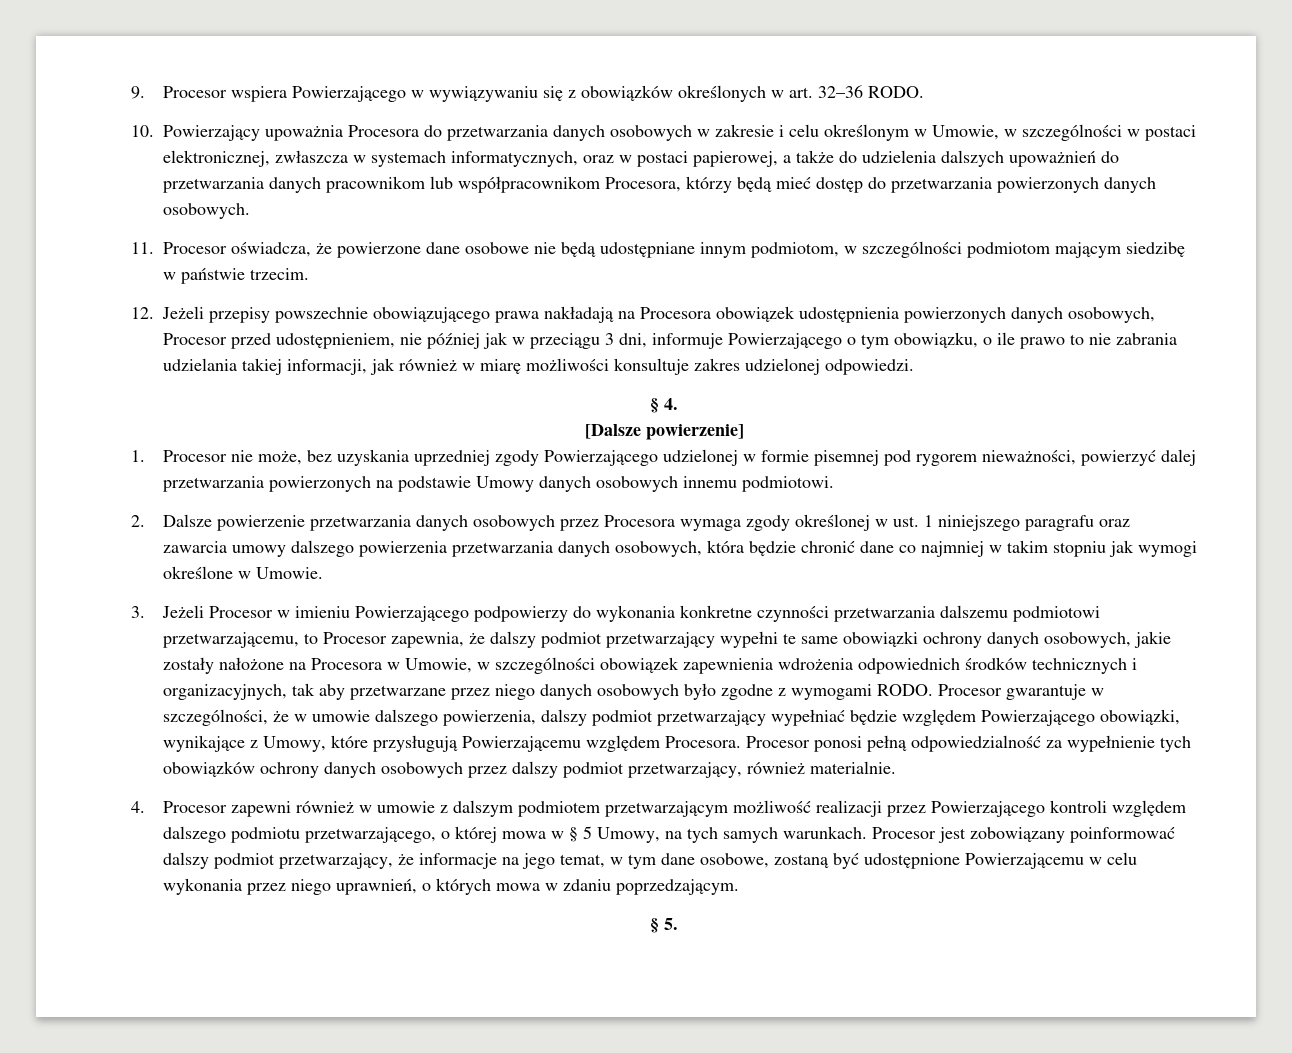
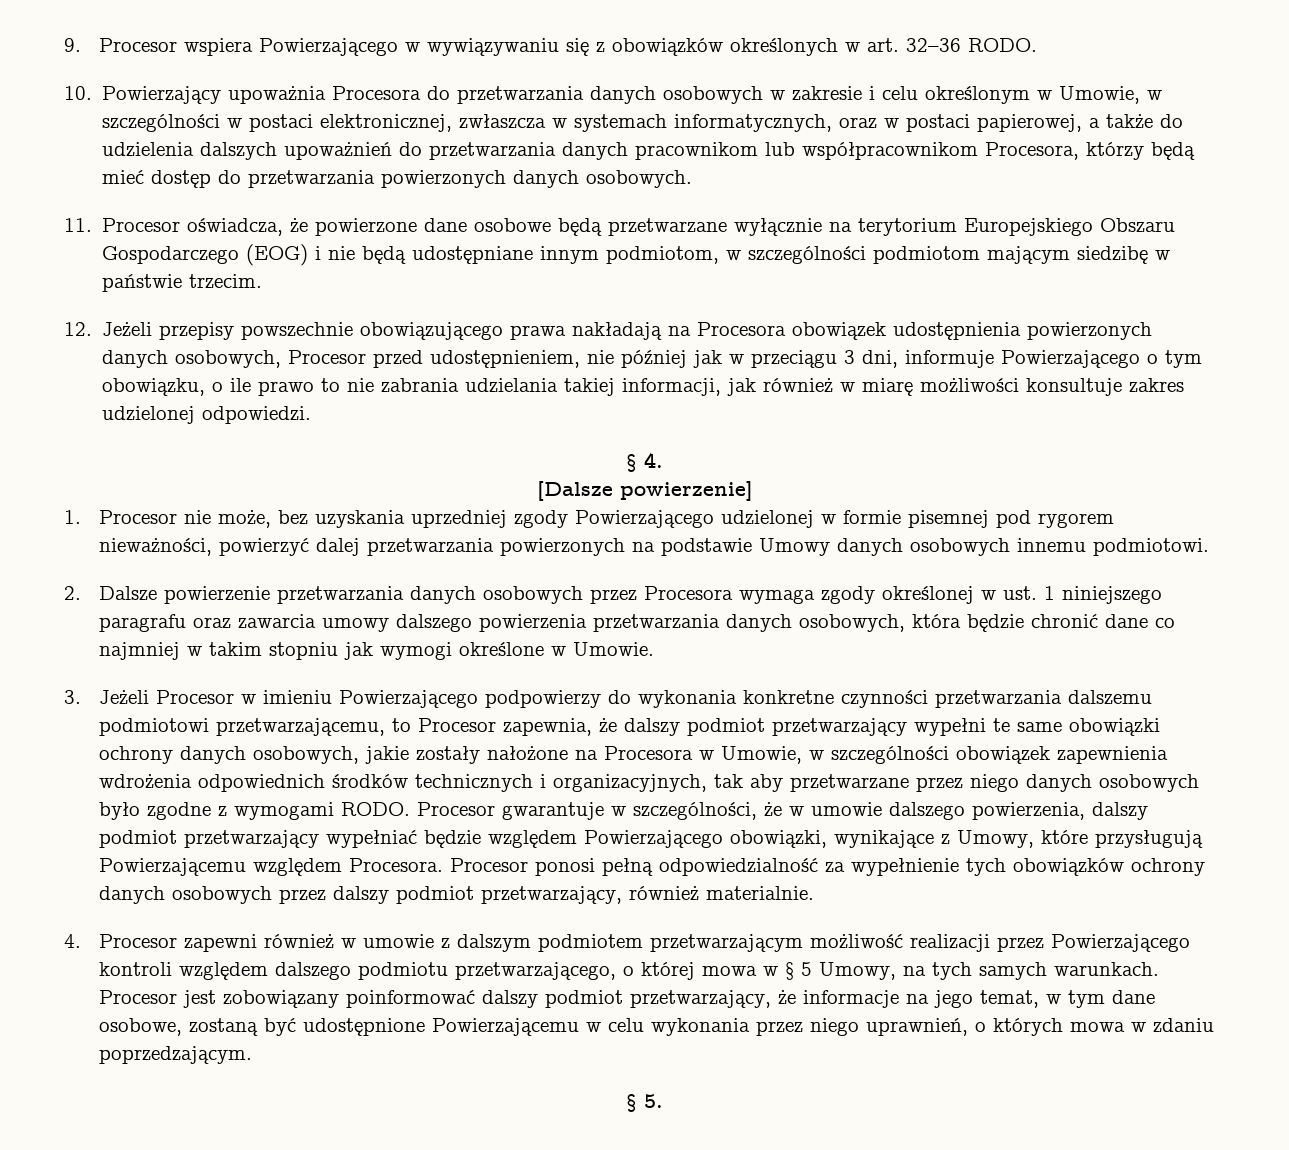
- 11. Procesor oświadcza, że powierzone dane osobowe nie będą udostępniane innym podmiotom, w szczególności podmiotom mającym siedzibę w państwie trzecim.
+ 11. Procesor oświadcza, że powierzone dane osobowe będą przetwarzane wyłącznie na terytorium Europejskiego Obszaru Gospodarczego (EOG) i nie będą udostępniane innym podmiotom, w szczególności podmiotom mającym siedzibę w państwie trzecim.

